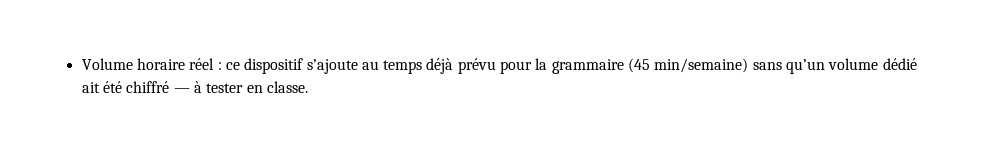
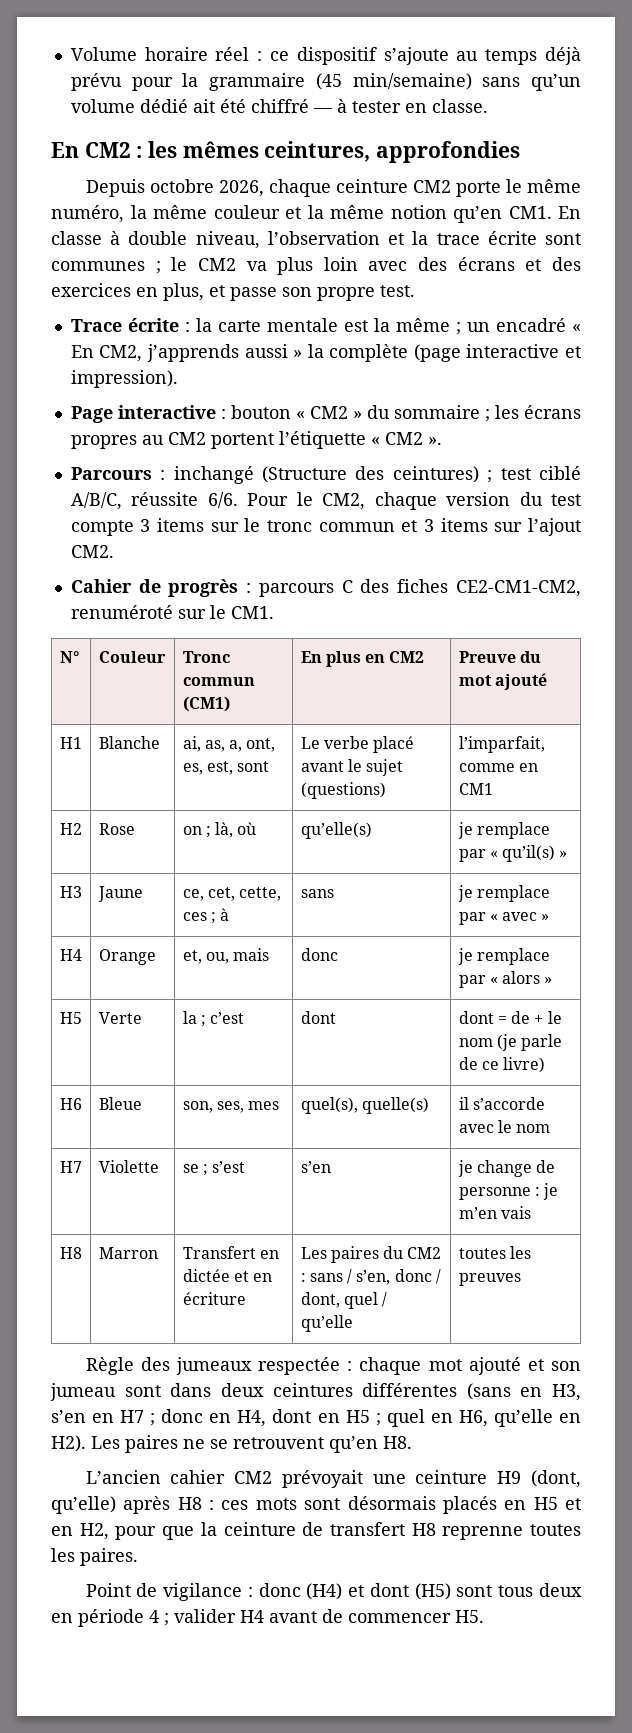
+ En CM2 : les mêmes ceintures, approfondies
+ Depuis octobre 2026, chaque ceinture CM2 porte le même numéro, la même couleur et la même notion qu’en CM1. En classe à double niveau, l’observation et la trace écrite sont communes ; le CM2 va plus loin avec des écrans et des exercices en plus, et passe son propre test.
+ Trace écrite : la carte mentale est la même ; un encadré « En CM2, j’apprends aussi » la complète (page interactive et impression).
+ Page interactive : bouton « CM2 » du sommaire ; les écrans propres au CM2 portent l’étiquette « CM2 ».
+ Parcours : inchangé (Structure des ceintures) ; test ciblé A/B/C, réussite 6/6. Pour le CM2, chaque version du test compte 3 items sur le tronc commun et 3 items sur l’ajout CM2.
+ Cahier de progrès : parcours C des fiches CE2-CM1-CM2, renuméroté sur le CM1.
+ N° | Couleur | Tronc commun (CM1) | En plus en CM2 | Preuve du mot ajouté
+ H1 | Blanche | ai, as, a, ont, es, est, sont | Le verbe placé avant le sujet (questions) | l’imparfait, comme en CM1
+ H2 | Rose | on ; là, où | qu’elle(s) | je remplace par « qu’il(s) »
+ H3 | Jaune | ce, cet, cette, ces ; à | sans | je remplace par « avec »
+ H4 | Orange | et, ou, mais | donc | je remplace par « alors »
+ H5 | Verte | la ; c’est | dont | dont = de + le nom (je parle de ce livre)
+ H6 | Bleue | son, ses, mes | quel(s), quelle(s) | il s’accorde avec le nom
+ H7 | Violette | se ; s’est | s’en | je change de personne : je m’en vais
+ H8 | Marron | Transfert en dictée et en écriture | Les paires du CM2 : sans / s’en, donc / dont, quel / qu’elle | toutes les preuves
+ Règle des jumeaux respectée : chaque mot ajouté et son jumeau sont dans deux ceintures différentes (sans en H3, s’en en H7 ; donc en H4, dont en H5 ; quel en H6, qu’elle en H2). Les paires ne se retrouvent qu’en H8.
+ L’ancien cahier CM2 prévoyait une ceinture H9 (dont, qu’elle) après H8 : ces mots sont désormais placés en H5 et en H2, pour que la ceinture de transfert H8 reprenne toutes les paires.
+ Point de vigilance : donc (H4) et dont (H5) sont tous deux en période 4 ; valider H4 avant de commencer H5.

